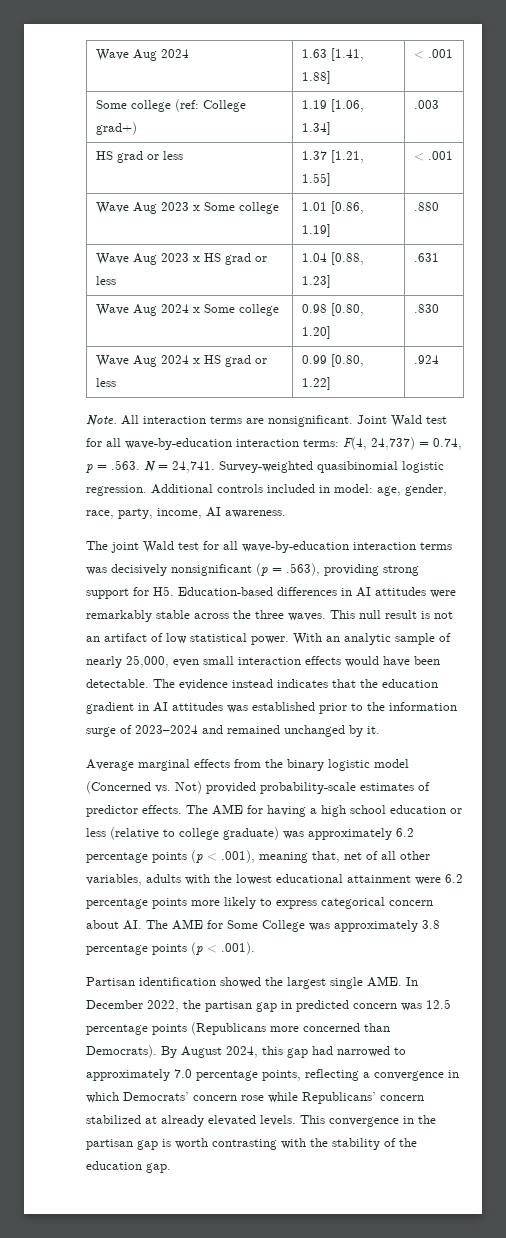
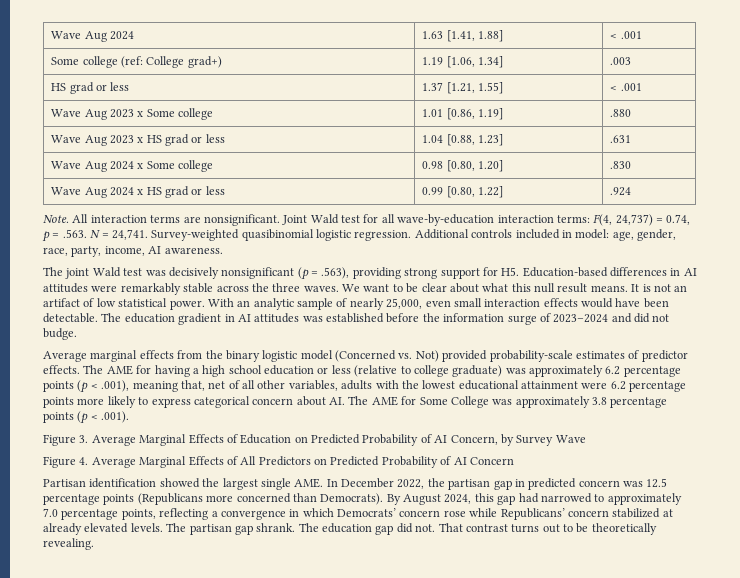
- The joint Wald test for all wave-by-education interaction terms was decisively nonsignificant (p = .563), providing strong support for H5. Education-based differences in AI attitudes were remarkably stable across the three waves.
+ The joint Wald test was decisively nonsignificant (p = .563), providing strong support for H5. Education-based differences in AI attitudes were remarkably stable across the three waves.
- This null result is not an artifact of low statistical power.
+ We want to be clear about what this null result means. It is not an artifact of low statistical power.
- The evidence instead indicates that the education gradient in AI attitudes was established prior to the information surge of 2023–2024 and remained unchanged by it.
+ The education gradient in AI attitudes was established before the information surge of 2023–2024 and did not budge.
+ Figure 3. Average Marginal Effects of Education on Predicted Probability of AI Concern, by Survey Wave
+ Figure 4. Average Marginal Effects of All Predictors on Predicted Probability of AI Concern
- This convergence in the partisan gap is worth contrasting with the stability of the education gap.
+ The partisan gap shrank. The education gap did not. That contrast turns out to be theoretically revealing.

